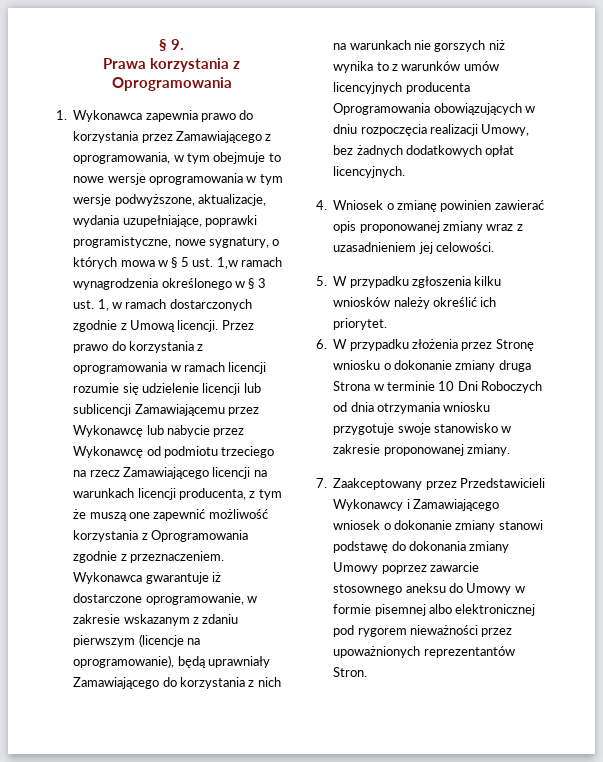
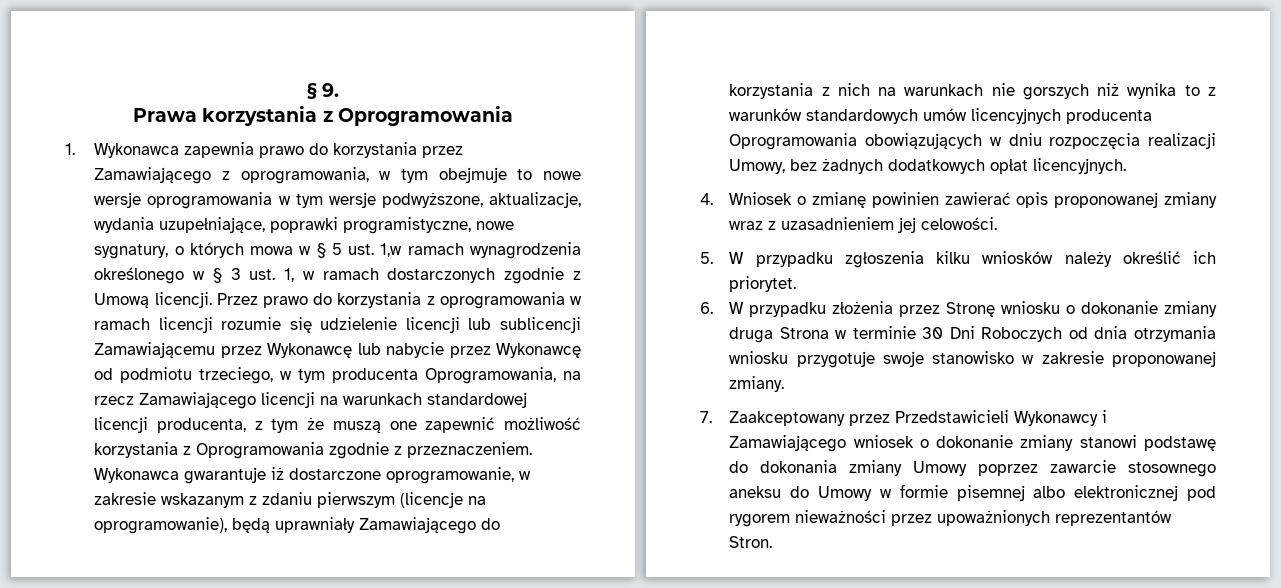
- Przez prawo do korzystania z oprogramowania w ramach licencji rozumie się udzielenie licencji lub sublicencji Zamawiającemu przez Wykonawcę lub nabycie przez Wykonawcę od podmiotu trzeciego na rzecz Zamawiającego licencji na warunkach licencji producenta, z tym że muszą one zapewnić możliwość korzystania z Oprogramowania zgodnie z przeznaczeniem.
+ Przez prawo do korzystania z oprogramowania w ramach licencji rozumie się udzielenie licencji lub sublicencji Zamawiającemu przez Wykonawcę lub nabycie przez Wykonawcę od podmiotu trzeciego, w tym producenta Oprogramowania, na rzecz Zamawiającego licencji na warunkach standardowej licencji producenta, z tym że muszą one zapewnić możliwość korzystania z Oprogramowania zgodnie z przeznaczeniem.
- Wykonawca gwarantuje iż dostarczone oprogramowanie, w zakresie wskazanym z zdaniu pierwszym (licencje na oprogramowanie), będą uprawniały Zamawiającego do korzystania z nich na warunkach nie gorszych niż wynika to z warunków umów licencyjnych producenta Oprogramowania obowiązujących w dniu rozpoczęcia realizacji Umowy, bez żadnych dodatkowych opłat licencyjnych.
+ Wykonawca gwarantuje iż dostarczone oprogramowanie, w zakresie wskazanym z zdaniu pierwszym (licencje na oprogramowanie), będą uprawniały Zamawiającego do korzystania z nich na warunkach nie gorszych niż wynika to z warunków standardowych umów licencyjnych producenta Oprogramowania obowiązujących w dniu rozpoczęcia realizacji Umowy, bez żadnych dodatkowych opłat licencyjnych.
- 6. W przypadku złożenia przez Stronę wniosku o dokonanie zmiany druga Strona w terminie 10 Dni Roboczych od dnia otrzymania wniosku przygotuje swoje stanowisko w zakresie proponowanej zmiany.
+ 6. W przypadku złożenia przez Stronę wniosku o dokonanie zmiany druga Strona w terminie 30 Dni Roboczych od dnia otrzymania wniosku przygotuje swoje stanowisko w zakresie proponowanej zmiany.

